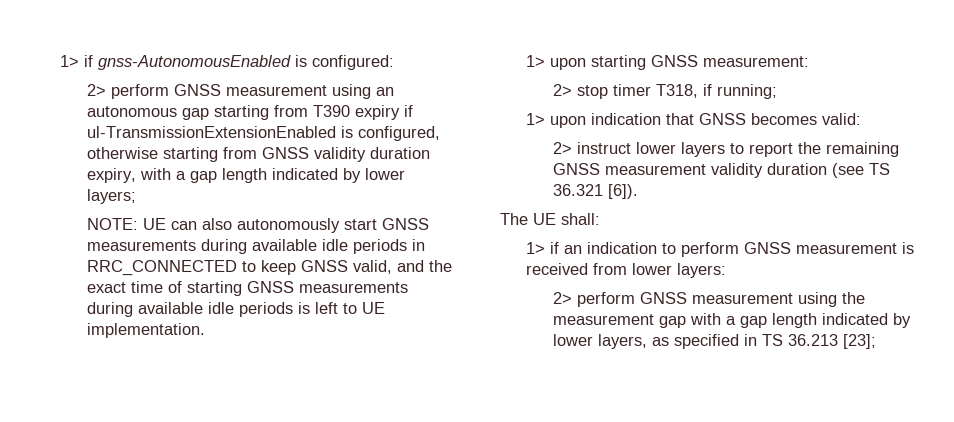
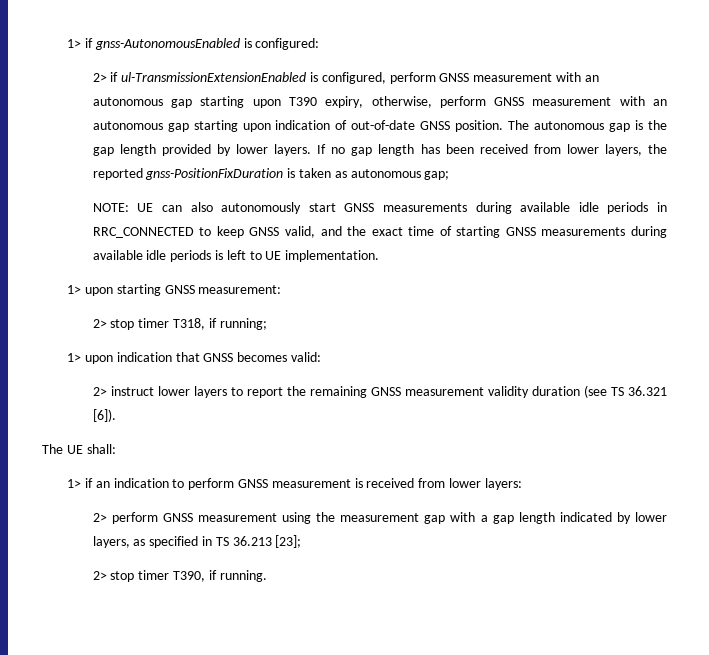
- 2> perform GNSS measurement using an autonomous gap starting from T390 expiry if ul-TransmissionExtensionEnabled is configured, otherwise starting from GNSS validity duration expiry, with a gap length indicated by lower layers;
+ 2> if ul-TransmissionExtensionEnabled is configured, perform GNSS measurement with an autonomous gap starting upon T390 expiry, otherwise, perform GNSS measurement with an autonomous gap starting upon indication of out-of-date GNSS position. The autonomous gap is the gap length provided by lower layers. If no gap length has been received from lower layers, the reported gnss-PositionFixDuration is taken as autonomous gap;
+ 2> stop timer T390, if running.

